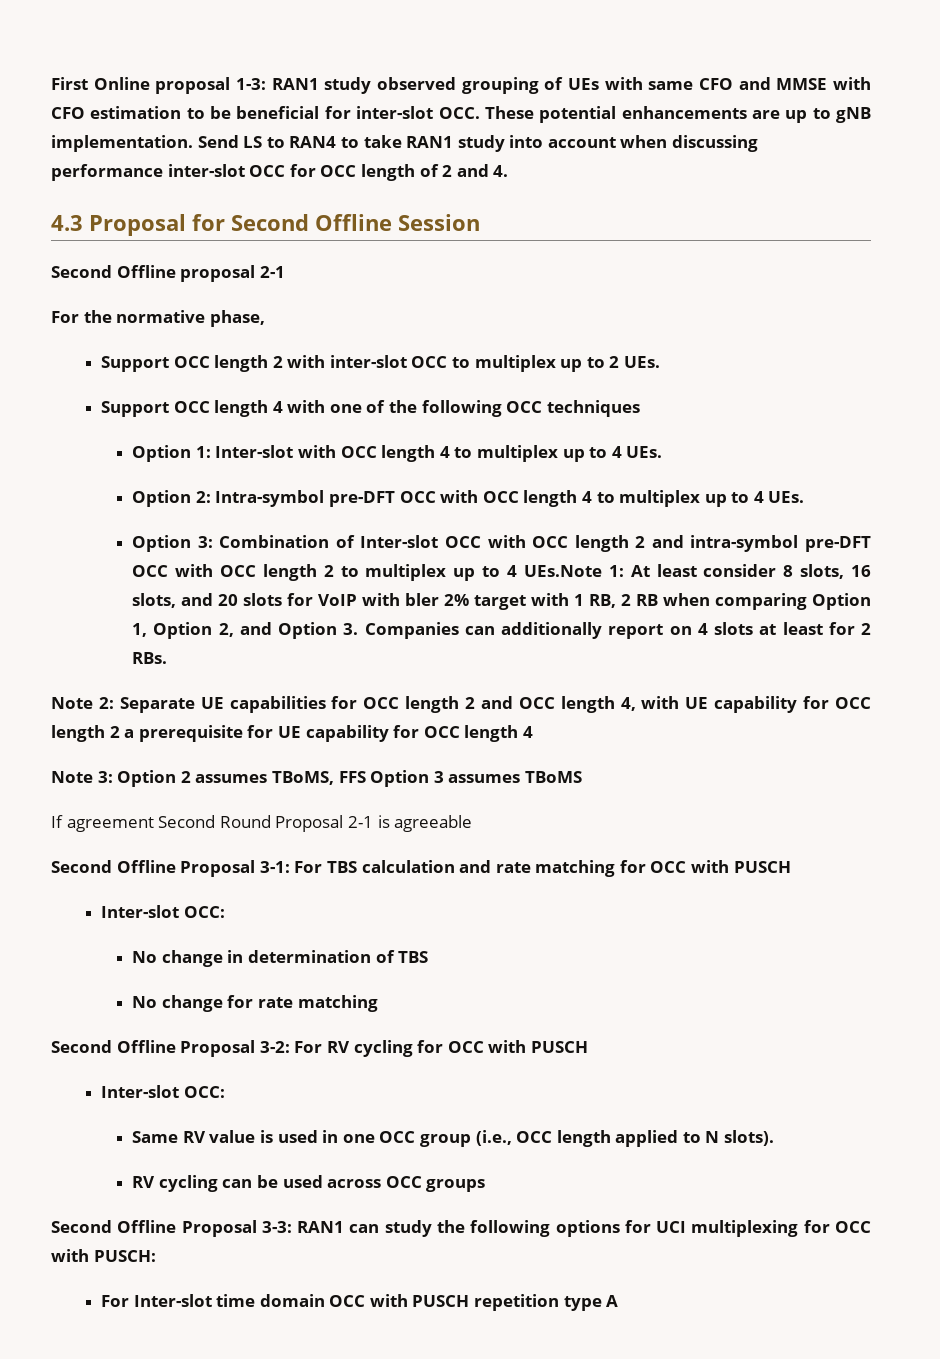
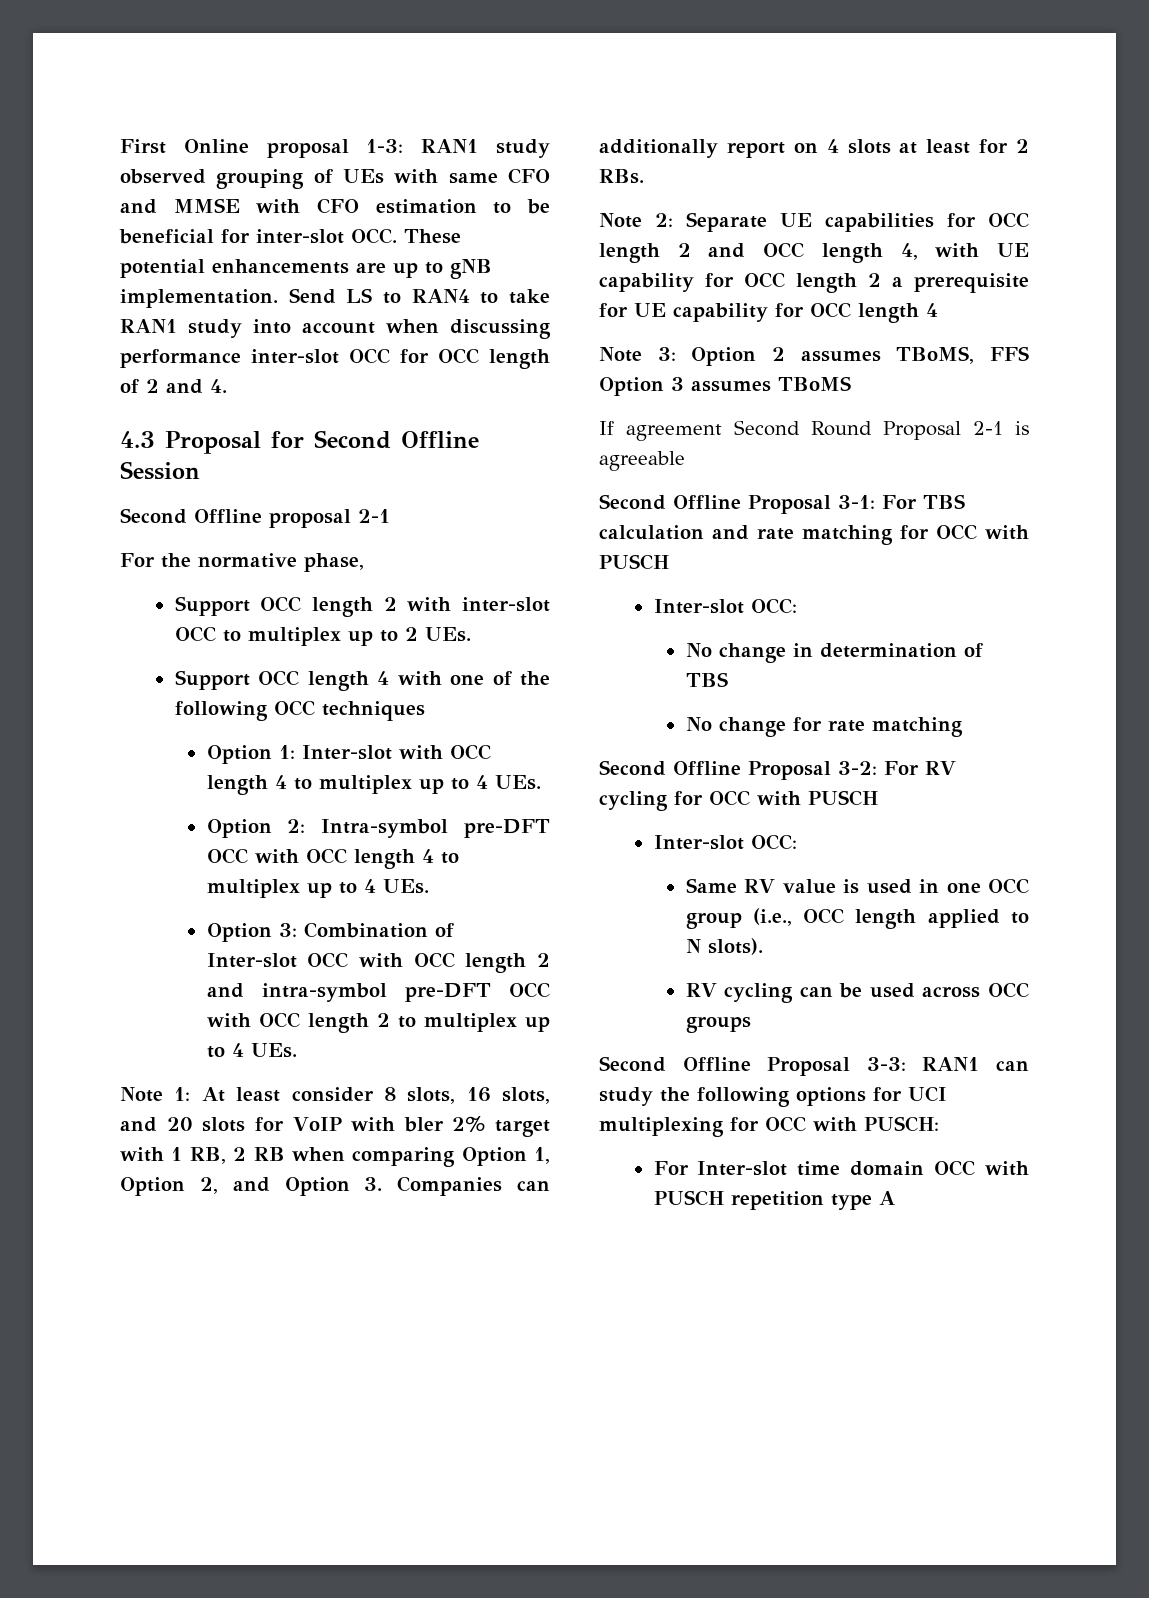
- Combination of Inter-slot OCC with OCC length 2 and intra-symbol pre-DFT OCC with OCC length 2 to multiplex up to 4 UEs.Note 1:
+ Combination of Inter-slot OCC with OCC length 2 and intra-symbol pre-DFT OCC with OCC length 2 to multiplex up to 4 UEs.
+ Note 1:

